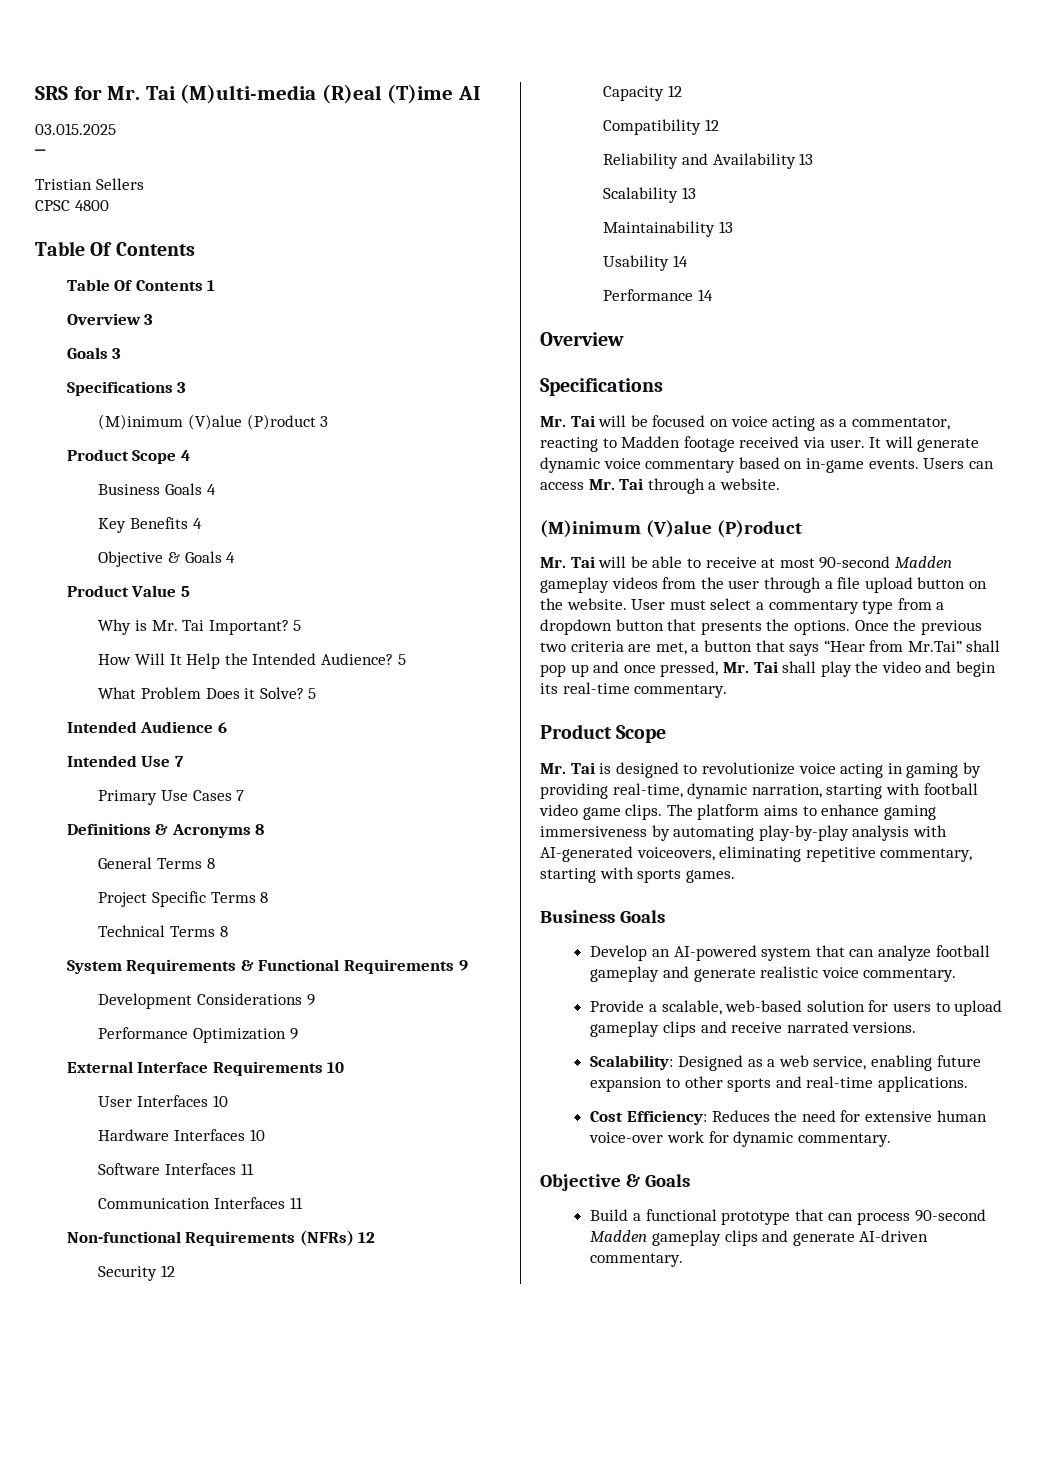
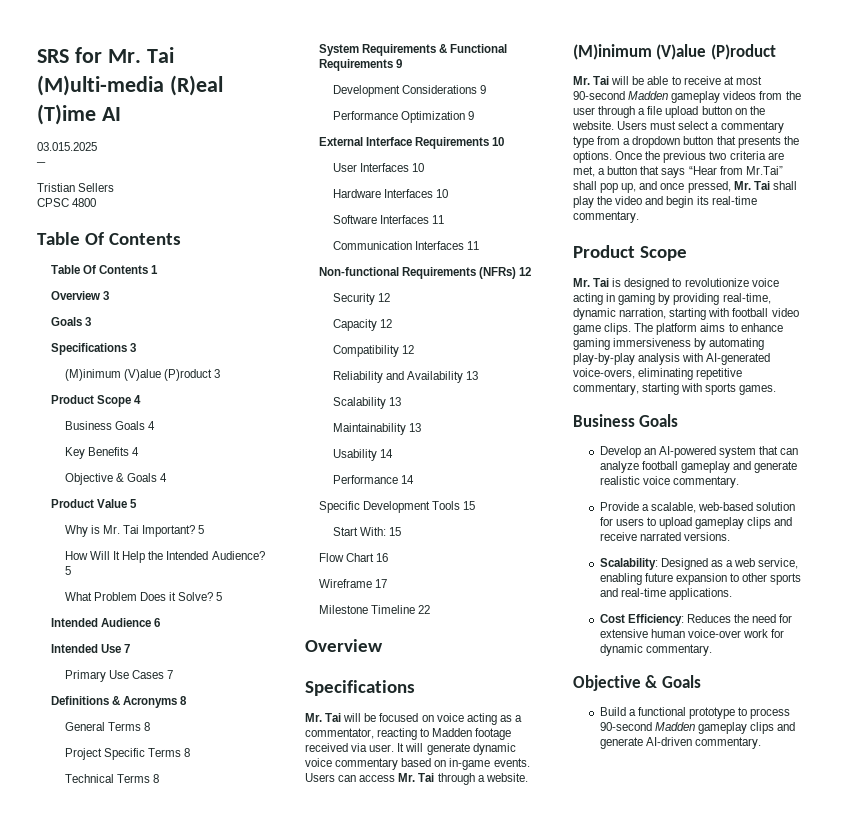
+ Specific Development Tools 15
+ Start With: 15
+ Flow Chart 16
+ Wireframe 17
+ Milestone Timeline 22
- User must select a commentary type from a dropdown button that presents the options.
+ Users must select a commentary type from a dropdown button that presents the options.
- Once the previous two criteria are met, a button that says “Hear from Mr.Tai” shall pop up and once pressed, Mr. Tai shall play the video and begin its real-time commentary.
+ Once the previous two criteria are met, a button that says “Hear from Mr.Tai” shall pop up, and once pressed, Mr. Tai shall play the video and begin its real-time commentary.
- The platform aims to enhance gaming immersiveness by automating play-by-play analysis with AI-generated voiceovers, eliminating repetitive commentary, starting with sports games.
+ The platform aims to enhance gaming immersiveness by automating play-by-play analysis with AI-generated voice-overs, eliminating repetitive commentary, starting with sports games.
- Build a functional prototype that can process 90-second Madden gameplay clips and generate AI-driven commentary.
+ Build a functional prototype to process 90-second Madden gameplay clips and generate AI-driven commentary.

